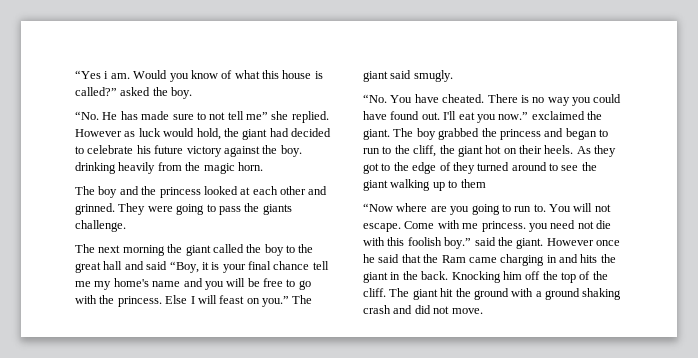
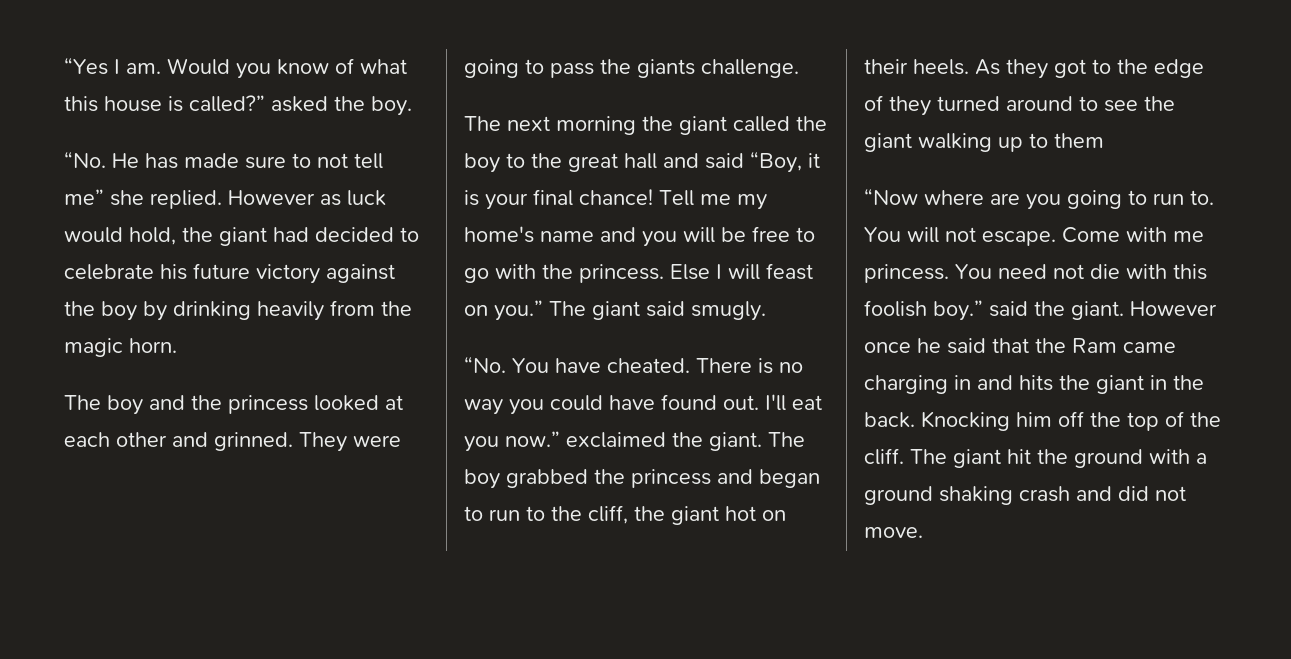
- “Yes i am.
+ “Yes I am.
- However as luck would hold, the giant had decided to celebrate his future victory against the boy. drinking heavily from the magic horn.
+ However as luck would hold, the giant had decided to celebrate his future victory against the boy by drinking heavily from the magic horn.
- The next morning the giant called the boy to the great hall and said “Boy, it is your final chance tell me my home's name and you will be free to go with the princess.
+ The next morning the giant called the boy to the great hall and said “Boy, it is your final chance! Tell me my home's name and you will be free to go with the princess.
- Come with me princess. you need not die with this foolish boy.” said the giant.
+ Come with me princess. You need not die with this foolish boy.” said the giant.

